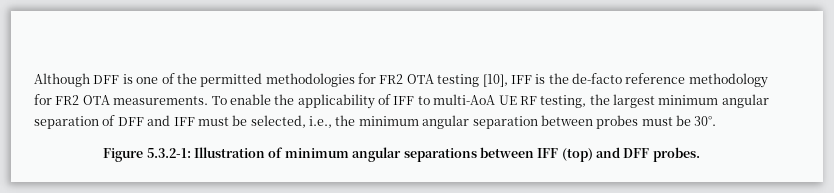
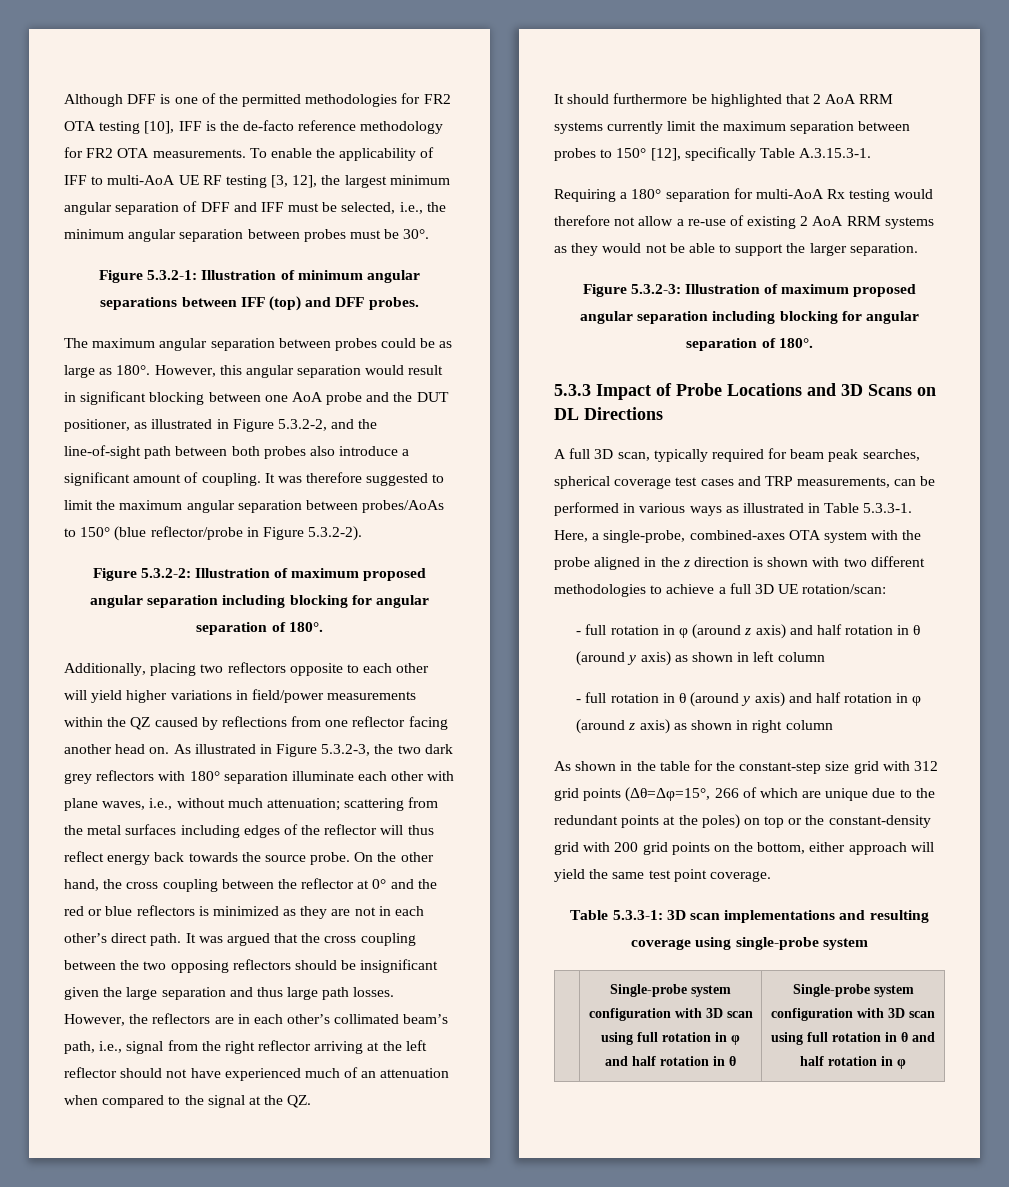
- To enable the applicability of IFF to multi-AoA UE RF testing, the largest minimum angular separation of DFF and IFF must be selected, i.e., the minimum angular separation between probes must be 30°.
+ To enable the applicability of IFF to multi-AoA UE RF testing [3, 12], the largest minimum angular separation of DFF and IFF must be selected, i.e., the minimum angular separation between probes must be 30°.
+ The maximum angular separation between probes could be as large as 180°. However, this angular separation would result in significant blocking between one AoA probe and the DUT positioner, as illustrated in Figure 5.3.2-2, and the line-of-sight path between both probes also introduce a significant amount of coupling. It was therefore suggested to limit the maximum angular separation between probes/AoAs to 150° (blue reflector/probe in Figure 5.3.2-2).
+ Figure 5.3.2-2: Illustration of maximum proposed angular separation including blocking for angular separation of 180°.
+ Additionally, placing two reflectors opposite to each other will yield higher variations in field/power measurements within the QZ caused by reflections from one reflector facing another head on. As illustrated in Figure 5.3.2-3, the two dark grey reflectors with 180° separation illuminate each other with plane waves, i.e., without much attenuation; scattering from the metal surfaces including edges of the reflector will thus reflect energy back towards the source probe. On the other hand, the cross coupling between the reflector at 0° and the red or blue reflectors is minimized as they are not in each other’s direct path. It was argued that the cross coupling between the two opposing reflectors should be insignificant given the large separation and thus large path losses. However, the reflectors are in each other’s collimated beam’s path, i.e., signal from the right reflector arriving at the left reflector should not have experienced much of an attenuation when compared to the signal at the QZ.
+ It should furthermore be highlighted that 2 AoA RRM systems currently limit the maximum separation between probes to 150° [12], specifically Table A.3.15.3-1.
+ Requiring a 180° separation for multi-AoA Rx testing would therefore not allow a re-use of existing 2 AoA RRM systems as they would not be able to support the larger separation.
+ Figure 5.3.2-3: Illustration of maximum proposed angular separation including blocking for angular separation of 180°.
+ 5.3.3 Impact of Probe Locations and 3D Scans on DL Directions
+ A full 3D scan, typically required for beam peak searches, spherical coverage test cases and TRP measurements, can be performed in various ways as illustrated in Table 5.3.3-1. Here, a single-probe, combined-axes OTA system with the probe aligned in the z direction is shown with two different methodologies to achieve a full 3D UE rotation/scan:
+ - full rotation in φ (around z axis) and half rotation in θ (around y axis) as shown in left column
+ - full rotation in θ (around y axis) and half rotation in φ (around z axis) as shown in right column
+ As shown in the table for the constant-step size grid with 312 grid points (Δθ=Δφ=15°, 266 of which are unique due to the redundant points at the poles) on top or the constant-density grid with 200 grid points on the bottom, either approach will yield the same test point coverage.
+ Table 5.3.3-1: 3D scan implementations and resulting coverage using single-probe system
+ | Single-probe system configuration with 3D scan using full rotation in φ and half rotation in θ | Single-probe system configuration with 3D scan using full rotation in θ and half rotation in φ

